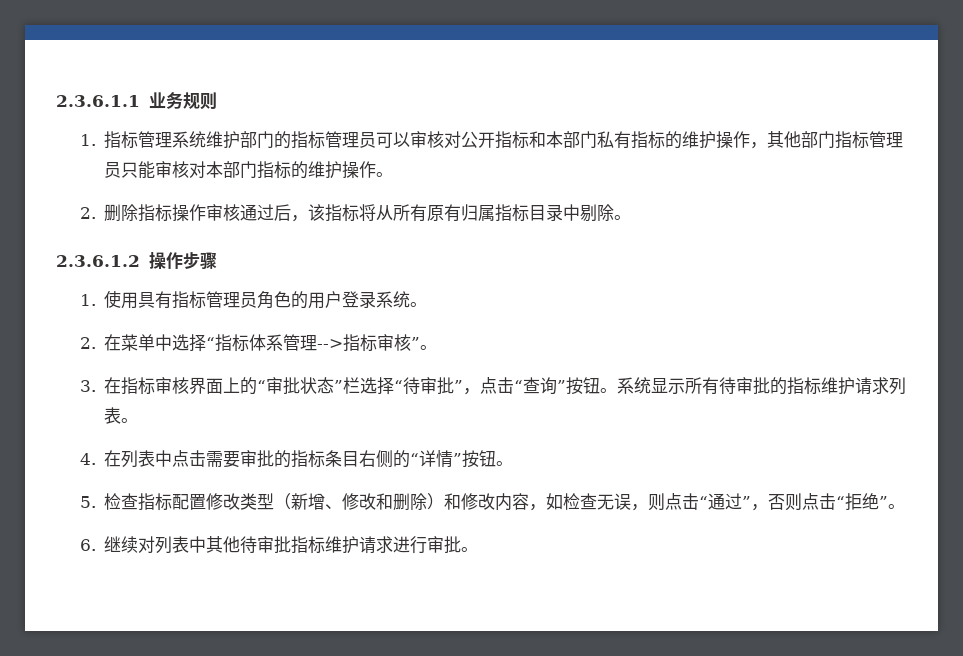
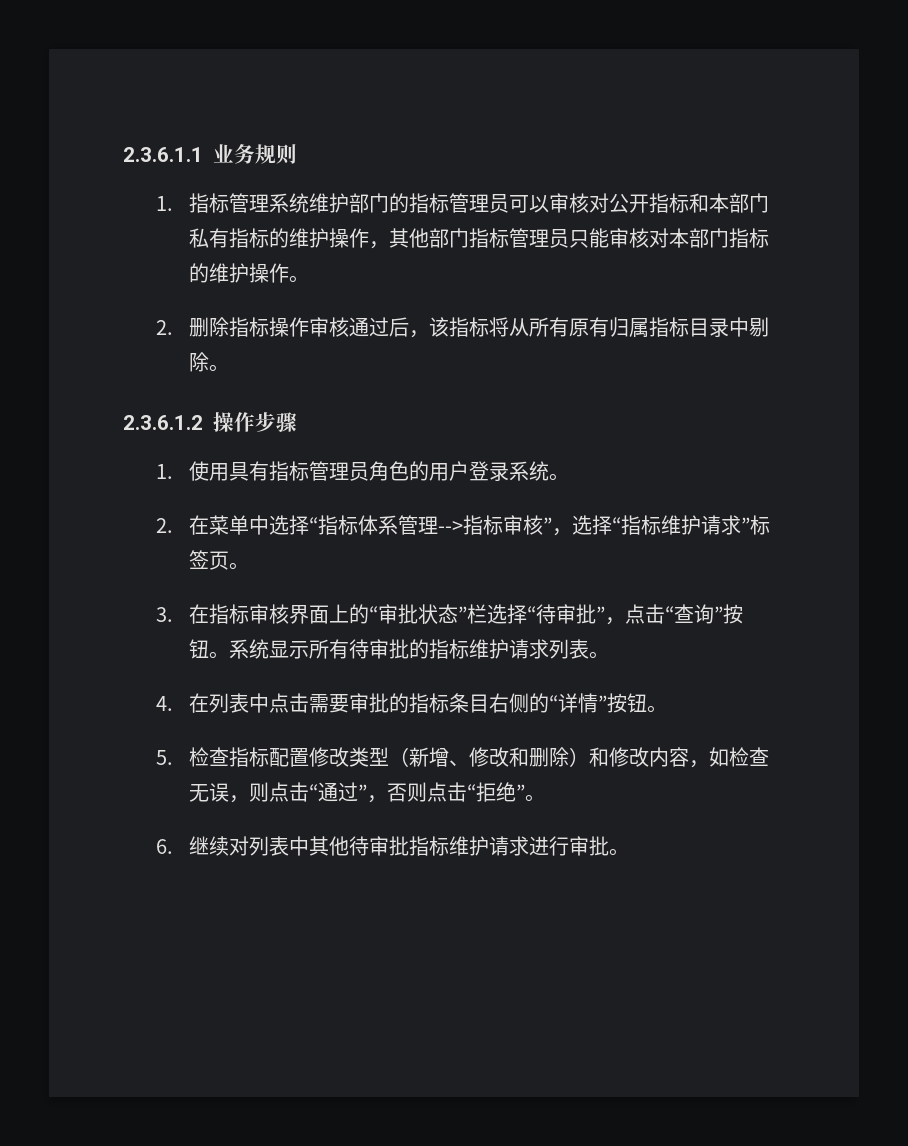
- 2.在菜单中选择“指标体系管理-->指标审核”。
+ 2.在菜单中选择“指标体系管理-->指标审核”，选择“指标维护请求”标签页。

